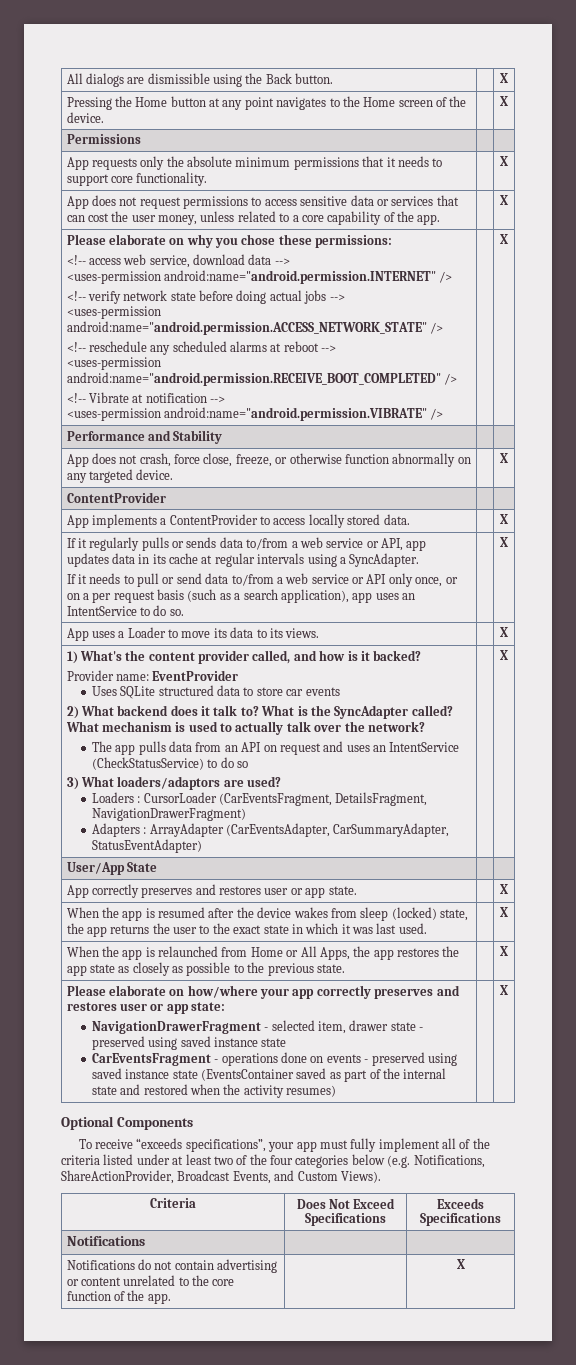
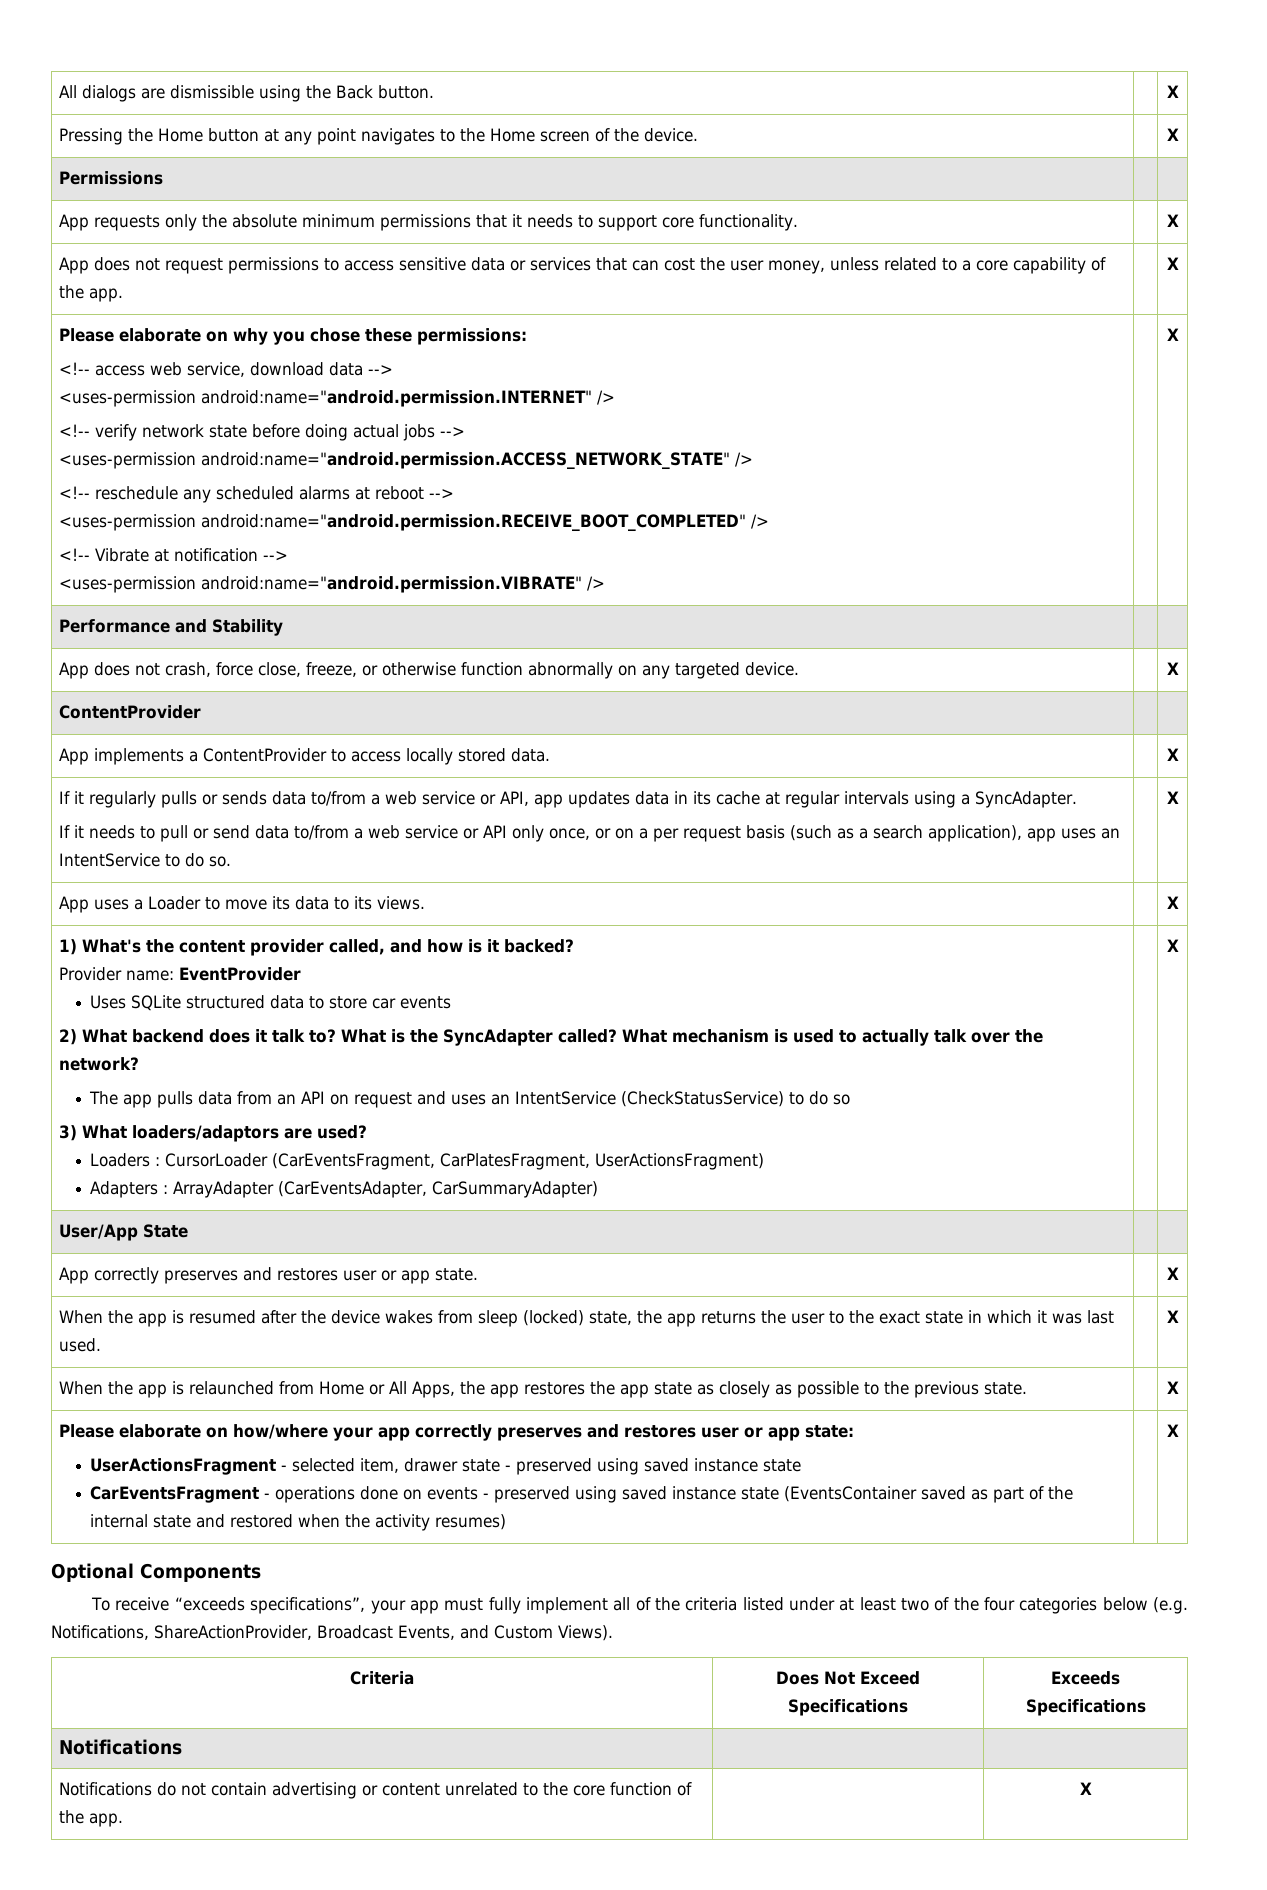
- Loaders : CursorLoader (CarEventsFragment, DetailsFragment, NavigationDrawerFragment)
+ Loaders : CursorLoader (CarEventsFragment, CarPlatesFragment, UserActionsFragment)
- Adapters : ArrayAdapter (CarEventsAdapter, CarSummaryAdapter, StatusEventAdapter)
+ Adapters : ArrayAdapter (CarEventsAdapter, CarSummaryAdapter)
- NavigationDrawerFragment - selected item, drawer state - preserved using saved instance state
+ UserActionsFragment - selected item, drawer state - preserved using saved instance state

